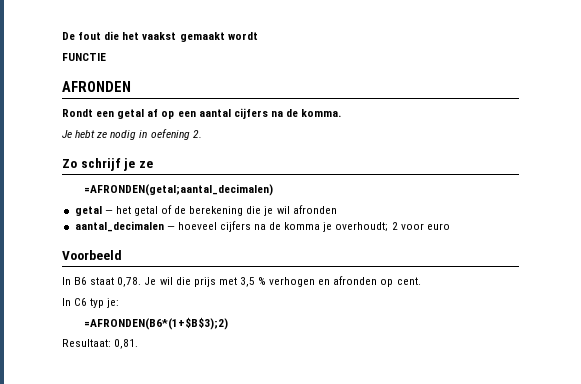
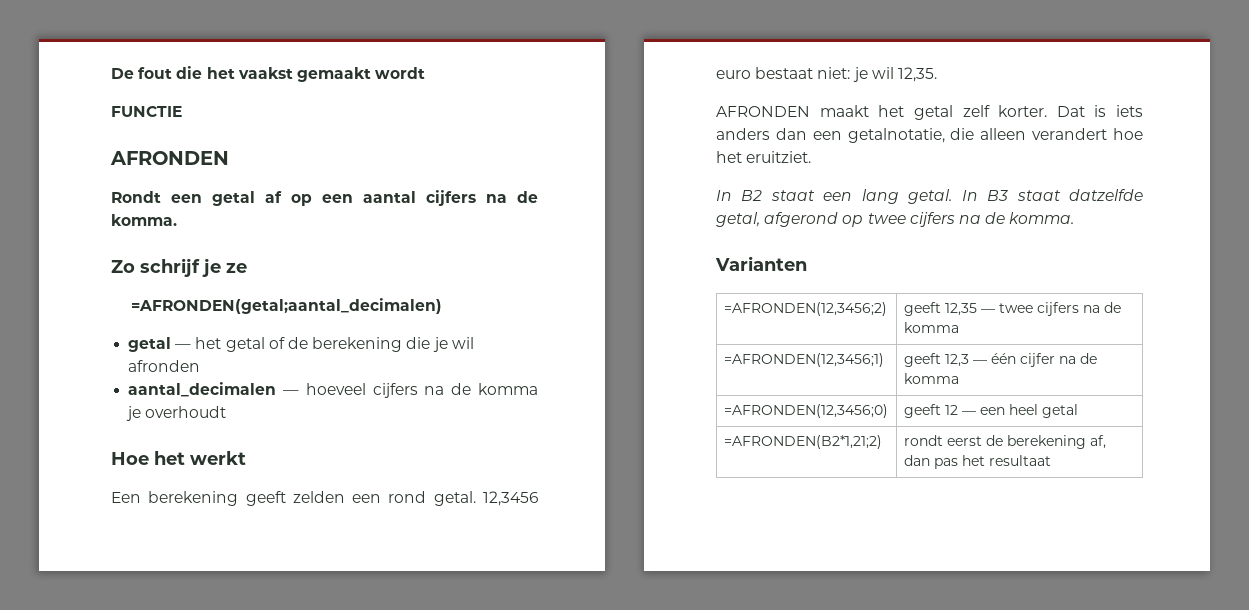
- Je hebt ze nodig in oefening 2.
- aantal_decimalen — hoeveel cijfers na de komma je overhoudt; 2 voor euro
- Voorbeeld
- In B6 staat 0,78. Je wil die prijs met 3,5 % verhogen en afronden op cent.
- In C6 typ je:
- =AFRONDEN(B6*(1+$B$3);2)
- Resultaat: 0,81.
+ aantal_decimalen — hoeveel cijfers na de komma je overhoudt
+ Hoe het werkt
+ Een berekening geeft zelden een rond getal. 12,3456 euro bestaat niet: je wil 12,35.
+ AFRONDEN maakt het getal zelf korter. Dat is iets anders dan een getalnotatie, die alleen verandert hoe het eruitziet.
+ In B2 staat een lang getal. In B3 staat datzelfde getal, afgerond op twee cijfers na de komma.
+ Varianten
+ =AFRONDEN(12,3456;2) | geeft 12,35 — twee cijfers na de komma
+ =AFRONDEN(12,3456;1) | geeft 12,3 — één cijfer na de komma
+ =AFRONDEN(12,3456;0) | geeft 12 — een heel getal
+ =AFRONDEN(B2*1,21;2) | rondt eerst de berekening af, dan pas het resultaat

